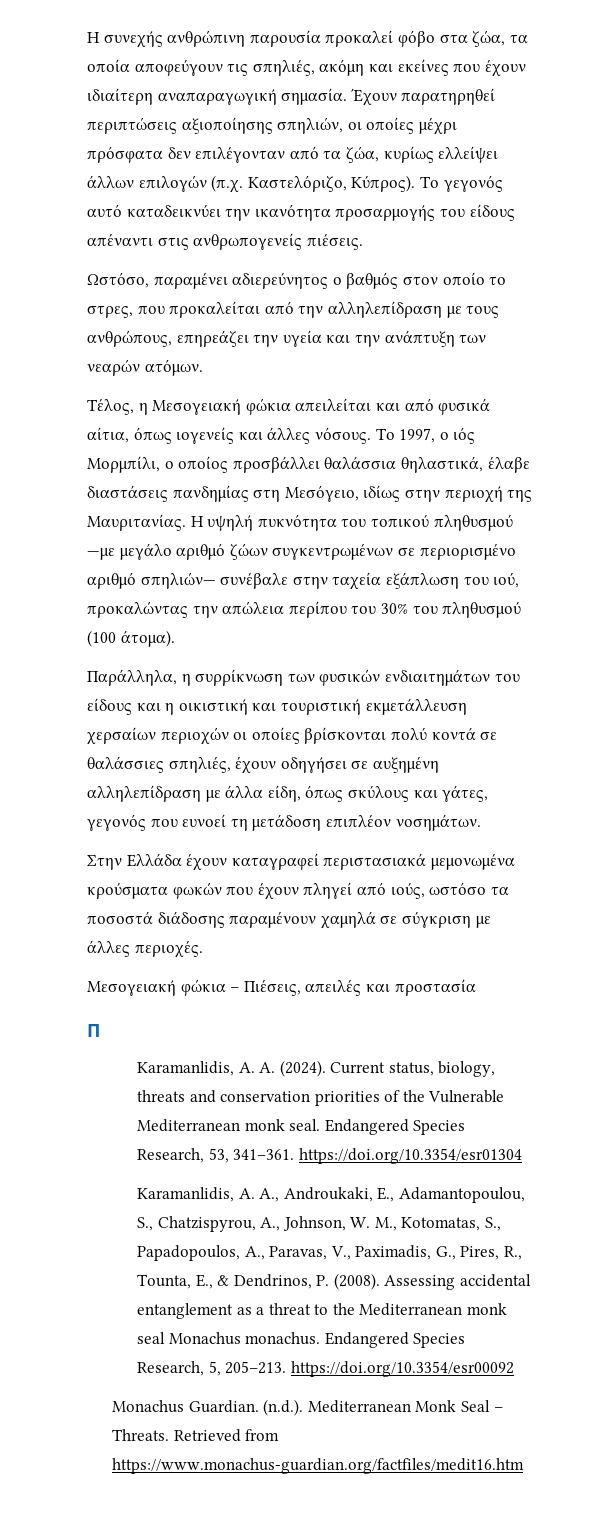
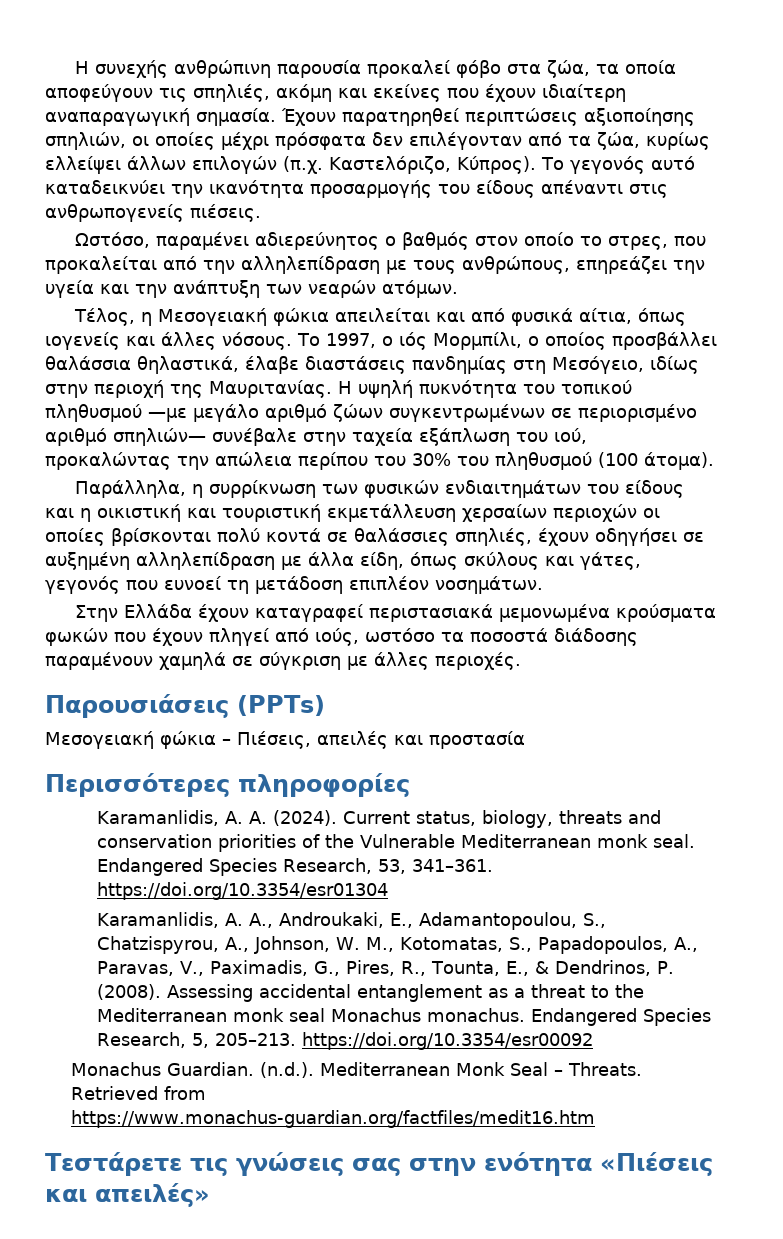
+ Παρουσιάσεις (PPTs)
- Π
+ Περισσότερες πληροφορίες
+ Τεστάρετε τις γνώσεις σας στην ενότητα «Πιέσεις και απειλές»

